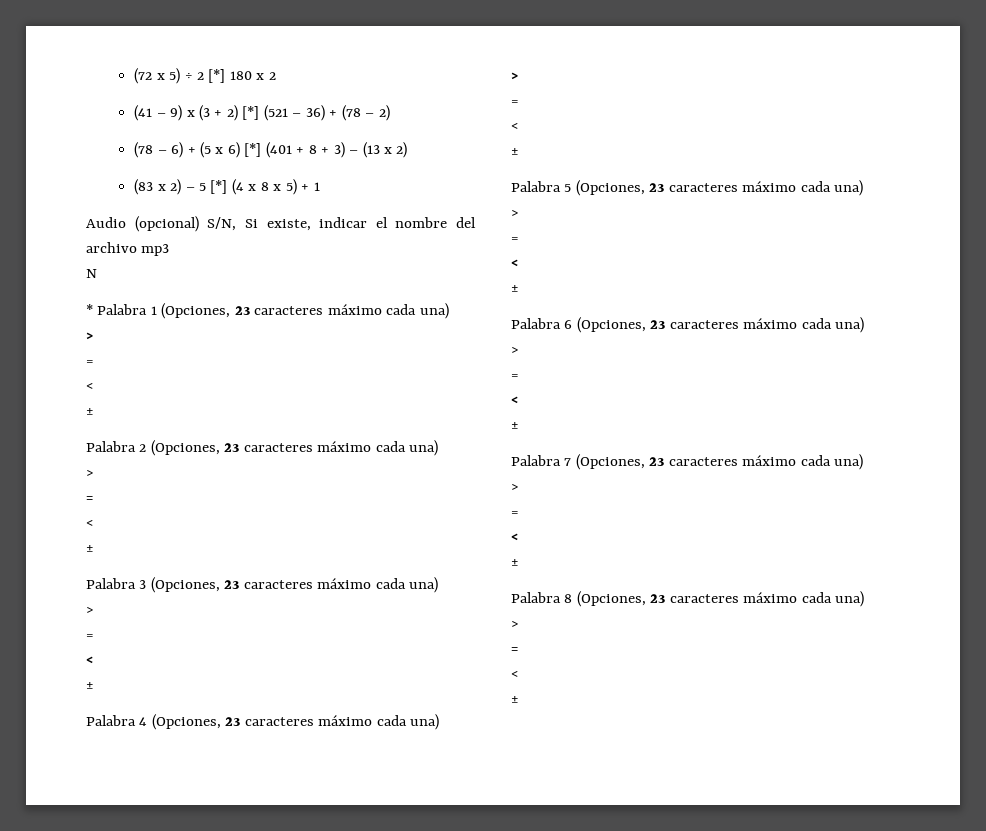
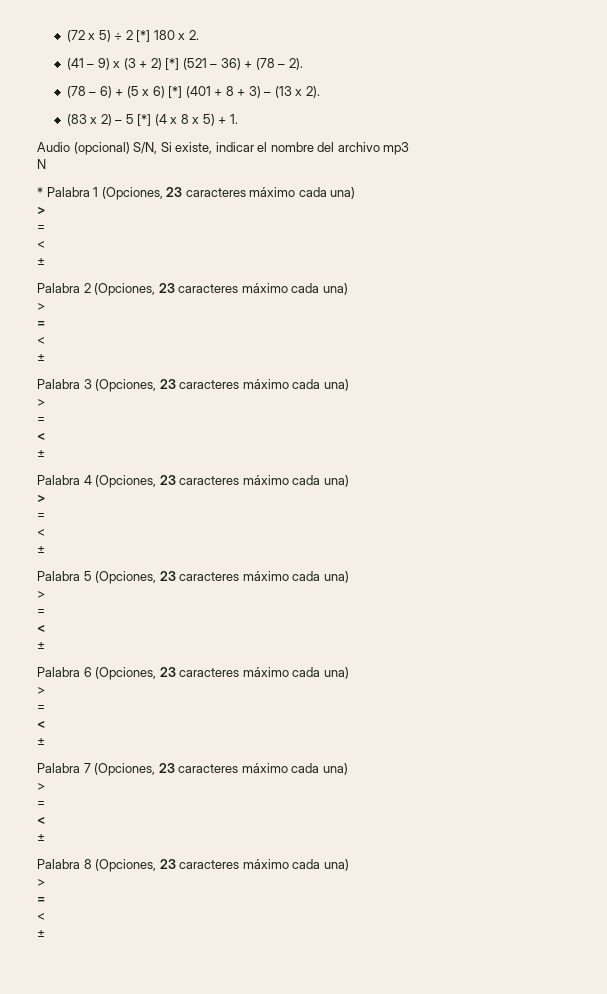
- (72 x 5) ÷ 2 [*] 180 x 2
+ (72 x 5) ÷ 2 [*] 180 x 2.
- (41 – 9) x (3 + 2) [*] (521 – 36) + (78 – 2)
+ (41 – 9) x (3 + 2) [*] (521 – 36) + (78 – 2).
- (78 – 6) + (5 x 6) [*] (401 + 8 + 3) – (13 x 2)
+ (78 – 6) + (5 x 6) [*] (401 + 8 + 3) – (13 x 2).
- (83 x 2) – 5 [*] (4 x 8 x 5) + 1
+ (83 x 2) – 5 [*] (4 x 8 x 5) + 1.

